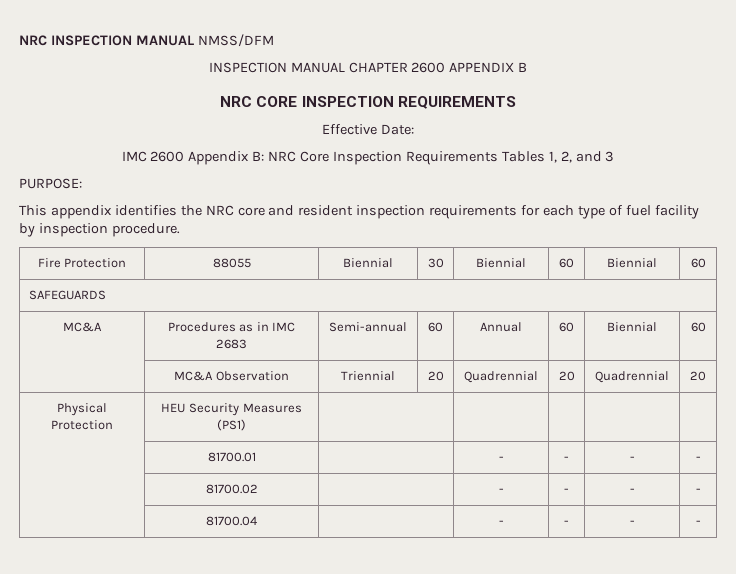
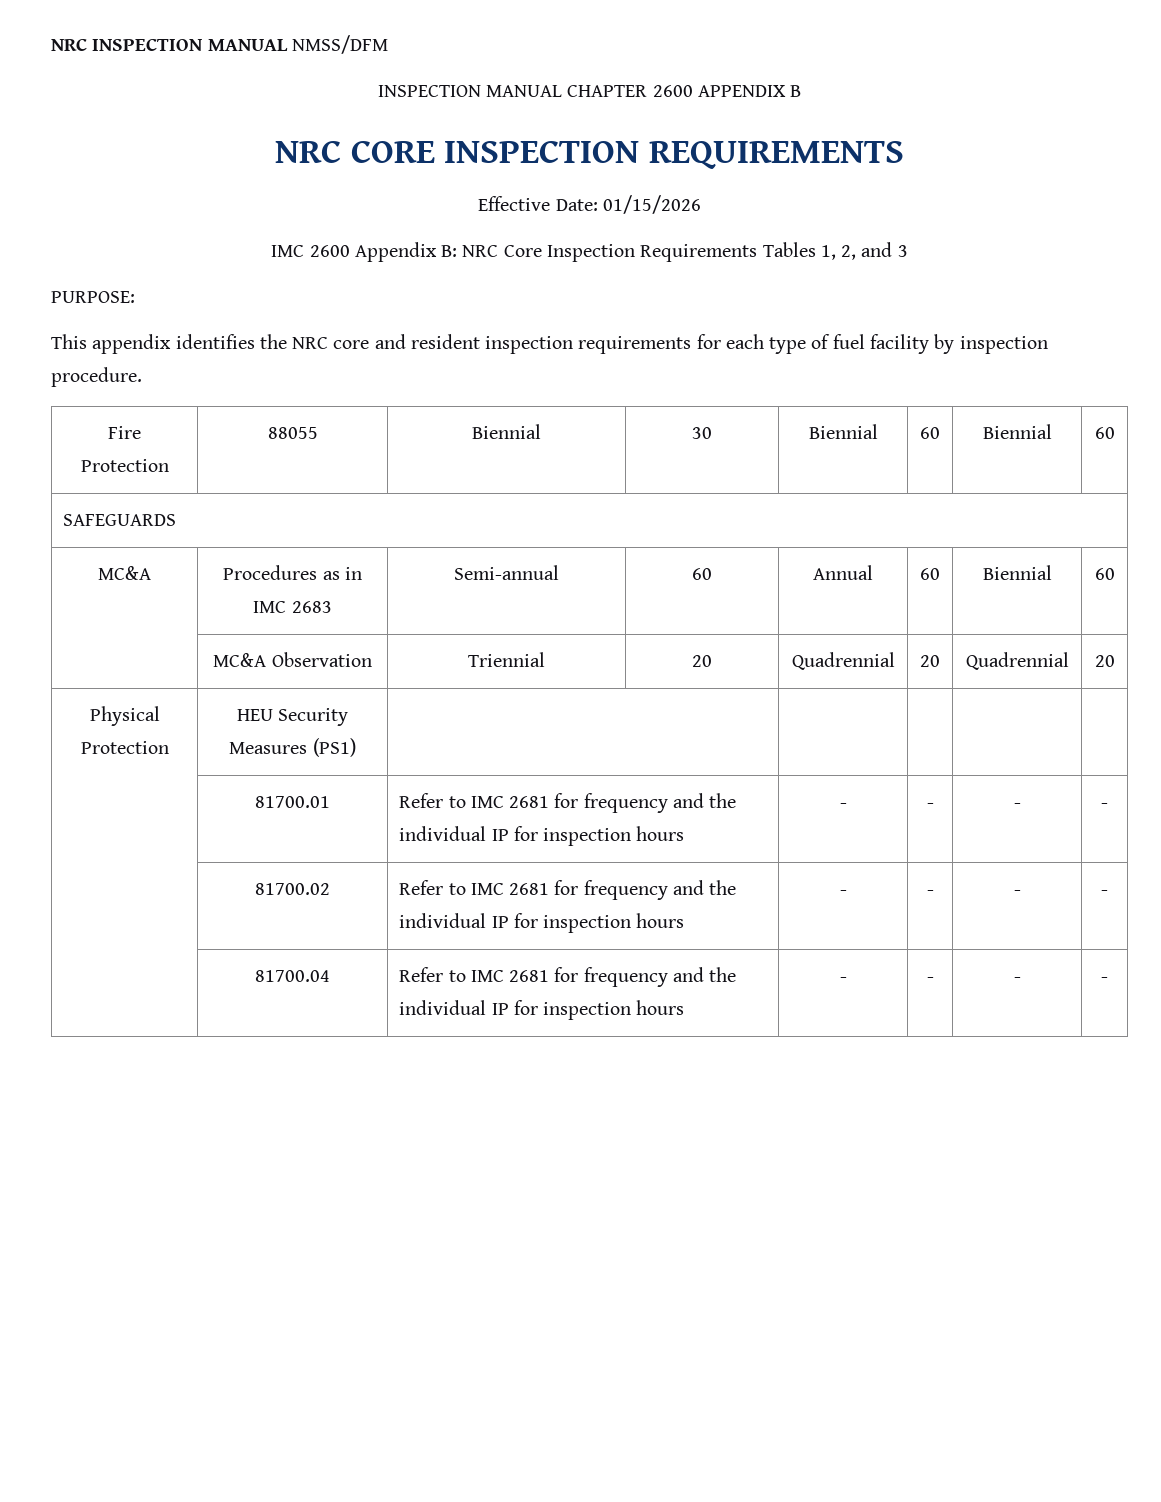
- Effective Date:
+ Effective Date: 01/15/2026
- | 81700.01 | | - | - | - | -
+ | 81700.01 | Refer to IMC 2681 for frequency and the individual IP for inspection hours | - | - | - | -
- | 81700.02 | | - | - | - | -
+ | 81700.02 | Refer to IMC 2681 for frequency and the individual IP for inspection hours | - | - | - | -
- | 81700.04 | | - | - | - | -
+ | 81700.04 | Refer to IMC 2681 for frequency and the individual IP for inspection hours | - | - | - | -

